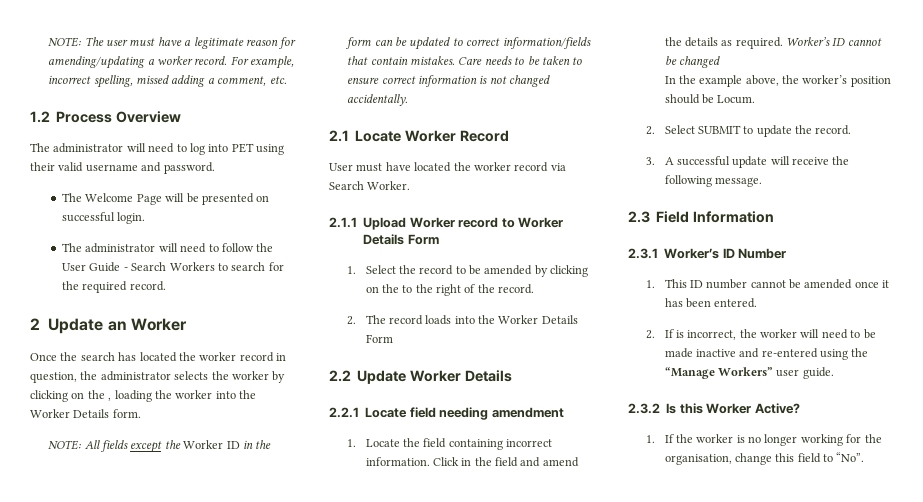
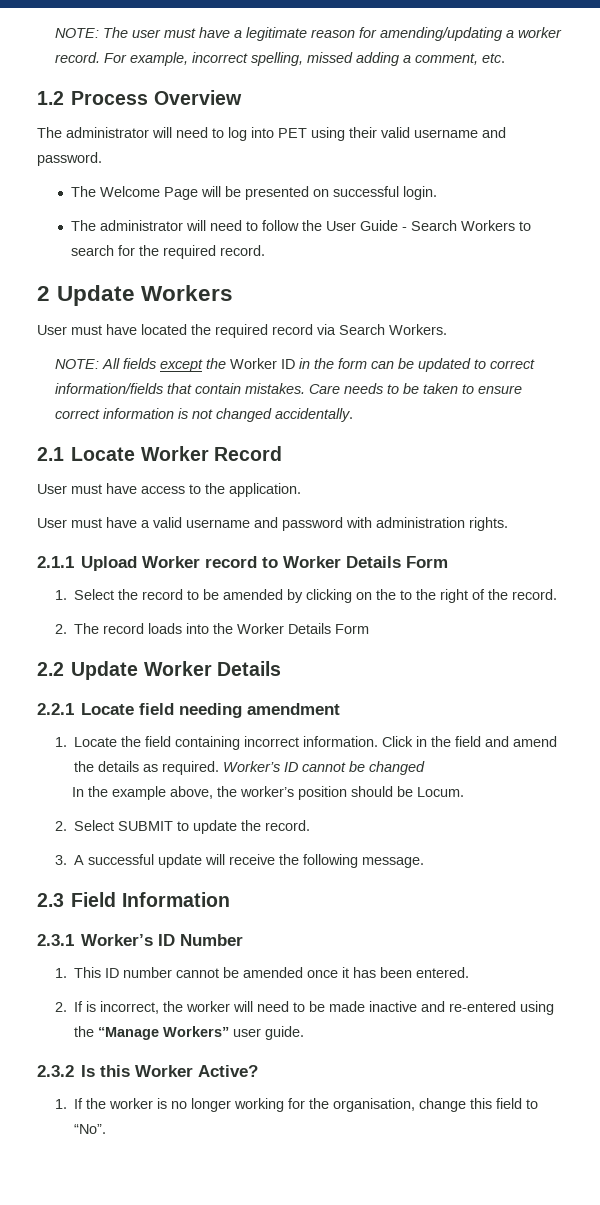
- 2 Update an Worker
- Once the search has located the worker record in question, the administrator selects the worker by clicking on the , loading the worker into the Worker Details form.
+ 2 Update Workers
+ User must have located the required record via Search Workers.
- User must have located the worker record via Search Worker.
+ User must have access to the application.
+ User must have a valid username and password with administration rights.

